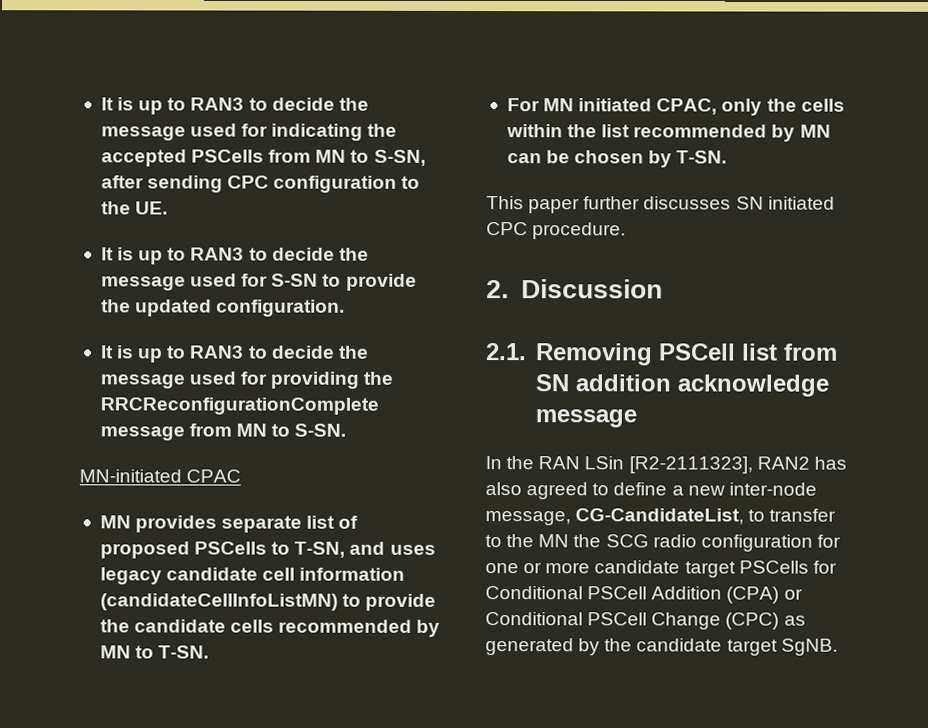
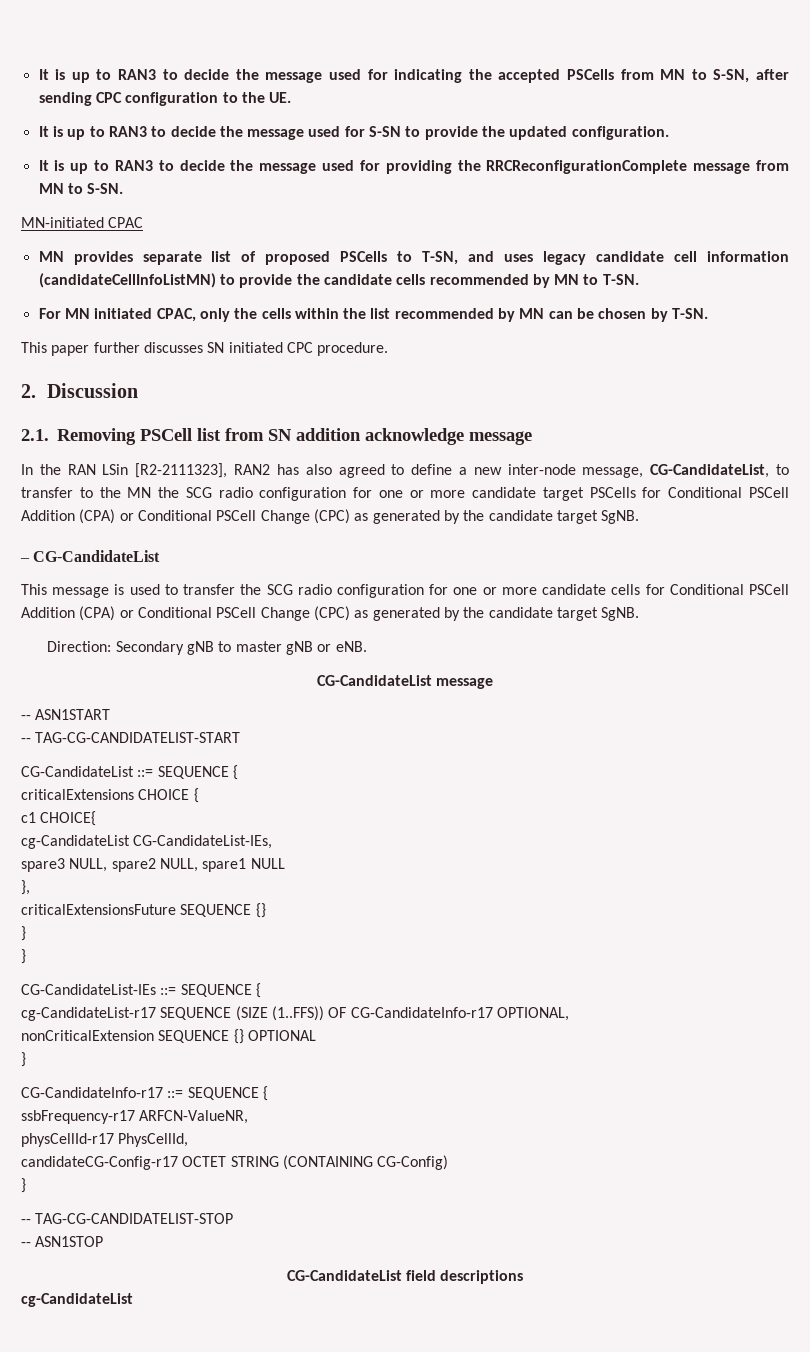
+ – CG-CandidateList
+ This message is used to transfer the SCG radio configuration for one or more candidate cells for Conditional PSCell Addition (CPA) or Conditional PSCell Change (CPC) as generated by the candidate target SgNB.
+ Direction: Secondary gNB to master gNB or eNB.
+ CG-CandidateList message
+ -- ASN1START
+ -- TAG-CG-CANDIDATELIST-START
+ CG-CandidateList ::= SEQUENCE {
+ criticalExtensions CHOICE {
+ c1 CHOICE{
+ cg-CandidateList CG-CandidateList-IEs,
+ spare3 NULL, spare2 NULL, spare1 NULL
+ },
+ criticalExtensionsFuture SEQUENCE {}
+ }
+ }
+ CG-CandidateList-IEs ::= SEQUENCE {
+ cg-CandidateList-r17 SEQUENCE (SIZE (1..FFS)) OF CG-CandidateInfo-r17 OPTIONAL,
+ nonCriticalExtension SEQUENCE {} OPTIONAL
+ }
+ CG-CandidateInfo-r17 ::= SEQUENCE {
+ ssbFrequency-r17 ARFCN-ValueNR,
+ physCellId-r17 PhysCellId,
+ candidateCG-Config-r17 OCTET STRING (CONTAINING CG-Config)
+ }
+ -- TAG-CG-CANDIDATELIST-STOP
+ -- ASN1STOP
+ CG-CandidateList field descriptions
+ cg-CandidateList

